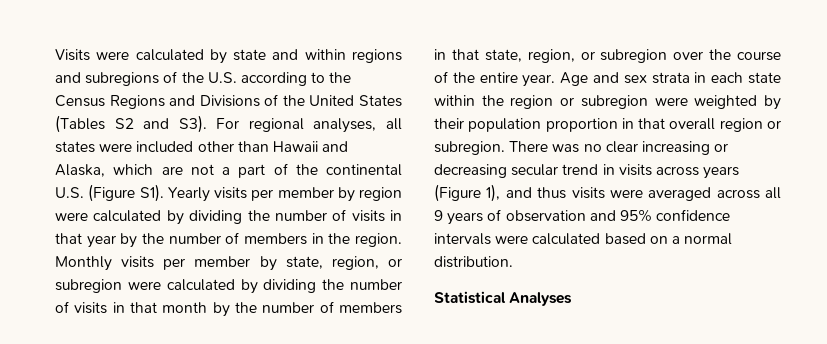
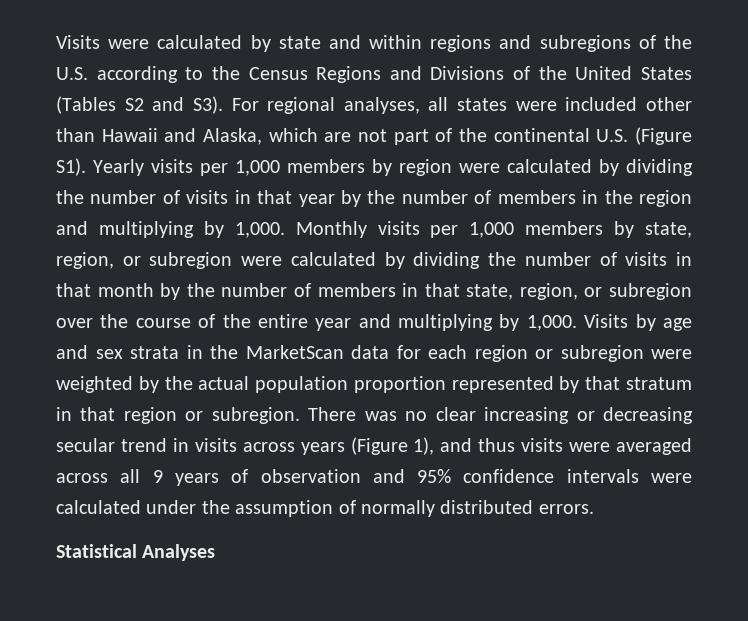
- Visits were calculated by state and within regions and subregions of the U.S. according to the Census Regions and Divisions of the United States (Tables S2 and S3). For regional analyses, all states were included other than Hawaii and Alaska, which are not a part of the continental U.S. (Figure S1). Yearly visits per member by region were calculated by dividing the number of visits in that year by the number of members in the region.
+ Visits were calculated by state and within regions and subregions of the U.S. according to the Census Regions and Divisions of the United States (Tables S2 and S3). For regional analyses, all states were included other than Hawaii and Alaska, which are not part of the continental U.S. (Figure S1). Yearly visits per 1,000 members by region were calculated by dividing the number of visits in that year by the number of members in the region and multiplying by 1,000.
- Monthly visits per member by state, region, or subregion were calculated by dividing the number of visits in that month by the number of members in that state, region, or subregion over the course of the entire year. Age and sex strata in each state within the region or subregion were weighted by their population proportion in that overall region or subregion.
+ Monthly visits per 1,000 members by state, region, or subregion were calculated by dividing the number of visits in that month by the number of members in that state, region, or subregion over the course of the entire year and multiplying by 1,000. Visits by age and sex strata in the MarketScan data for each region or subregion were weighted by the actual population proportion represented by that stratum in that region or subregion.
- There was no clear increasing or decreasing secular trend in visits across years (Figure 1), and thus visits were averaged across all 9 years of observation and 95% confidence intervals were calculated based on a normal distribution.
+ There was no clear increasing or decreasing secular trend in visits across years (Figure 1), and thus visits were averaged across all 9 years of observation and 95% confidence intervals were calculated under the assumption of normally distributed errors.

